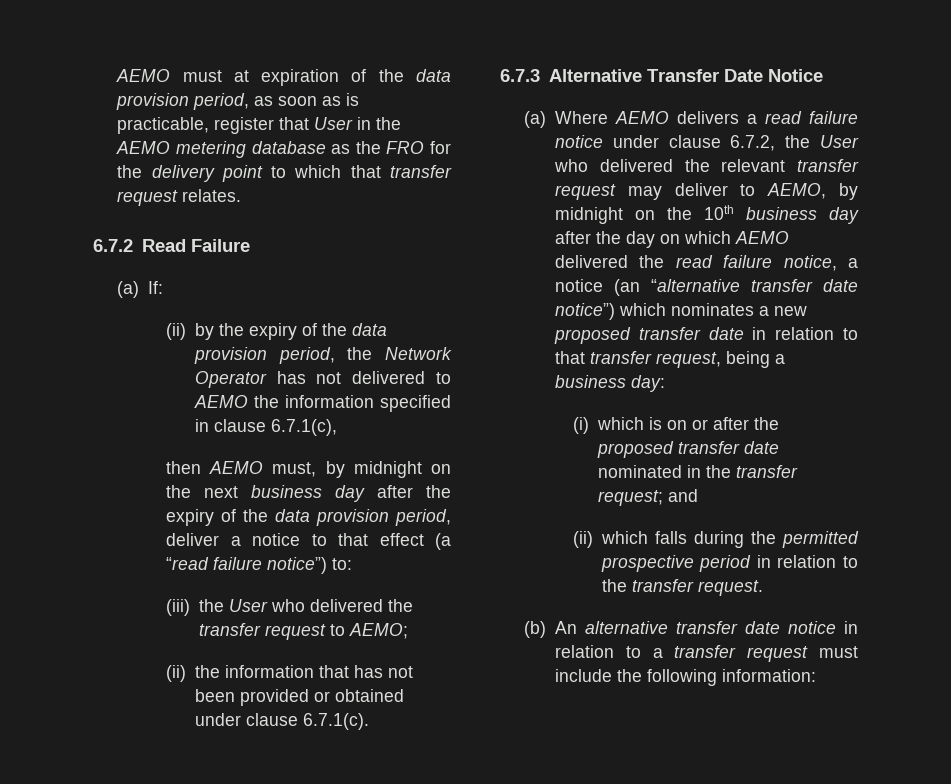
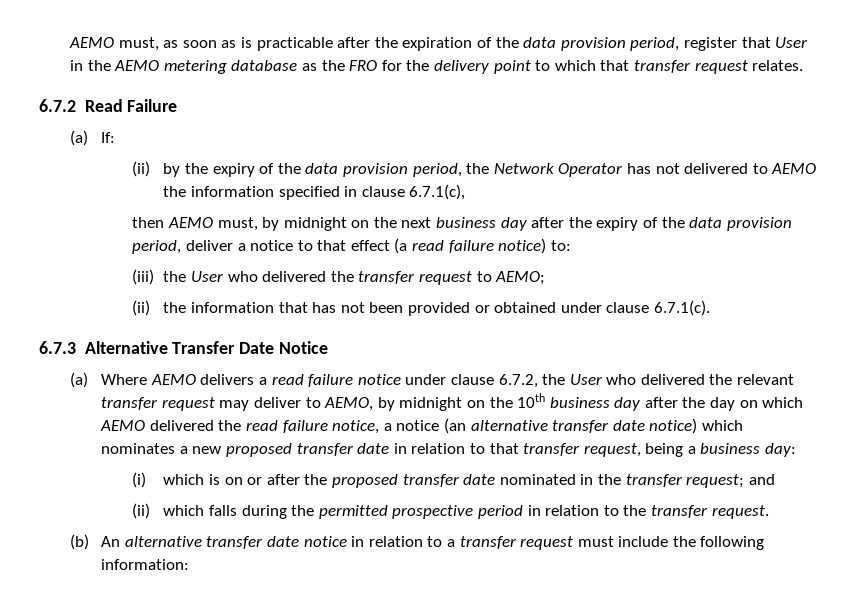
- AEMO must at expiration of the data provision period, as soon as is practicable, register that User in the AEMO metering database as the FRO for the delivery point to which that transfer request relates.
+ AEMO must, as soon as is practicable after the expiration of the data provision period, register that User in the AEMO metering database as the FRO for the delivery point to which that transfer request relates.
- then AEMO must, by midnight on the next business day after the expiry of the data provision period, deliver a notice to that effect (a “read failure notice”) to:
+ then AEMO must, by midnight on the next business day after the expiry of the data provision period, deliver a notice to that effect (a read failure notice) to:
- (a) Where AEMO delivers a read failure notice under clause 6.7.2, the User who delivered the relevant transfer request may deliver to AEMO, by midnight on the 10th business day after the day on which AEMO delivered the read failure notice, a notice (an “alternative transfer date notice”) which nominates a new proposed transfer date in relation to that transfer request, being a business day:
+ (a) Where AEMO delivers a read failure notice under clause 6.7.2, the User who delivered the relevant transfer request may deliver to AEMO, by midnight on the 10th business day after the day on which AEMO delivered the read failure notice, a notice (an alternative transfer date notice) which nominates a new proposed transfer date in relation to that transfer request, being a business day:

